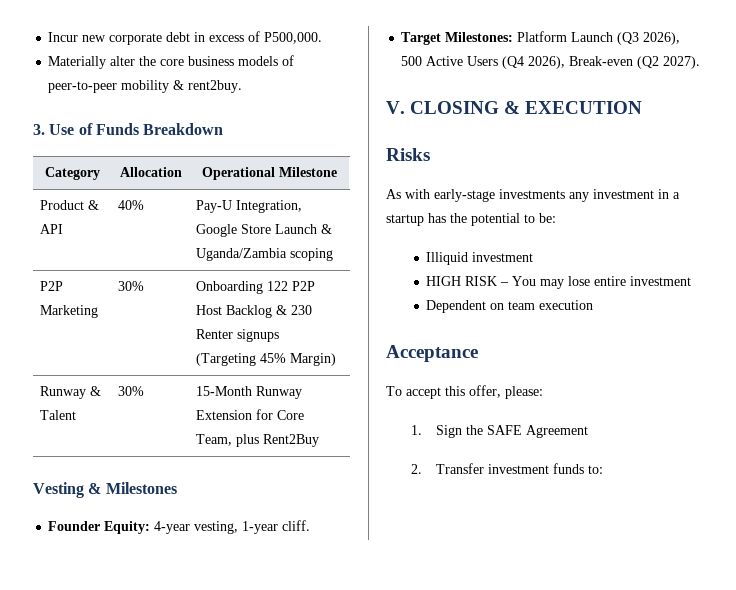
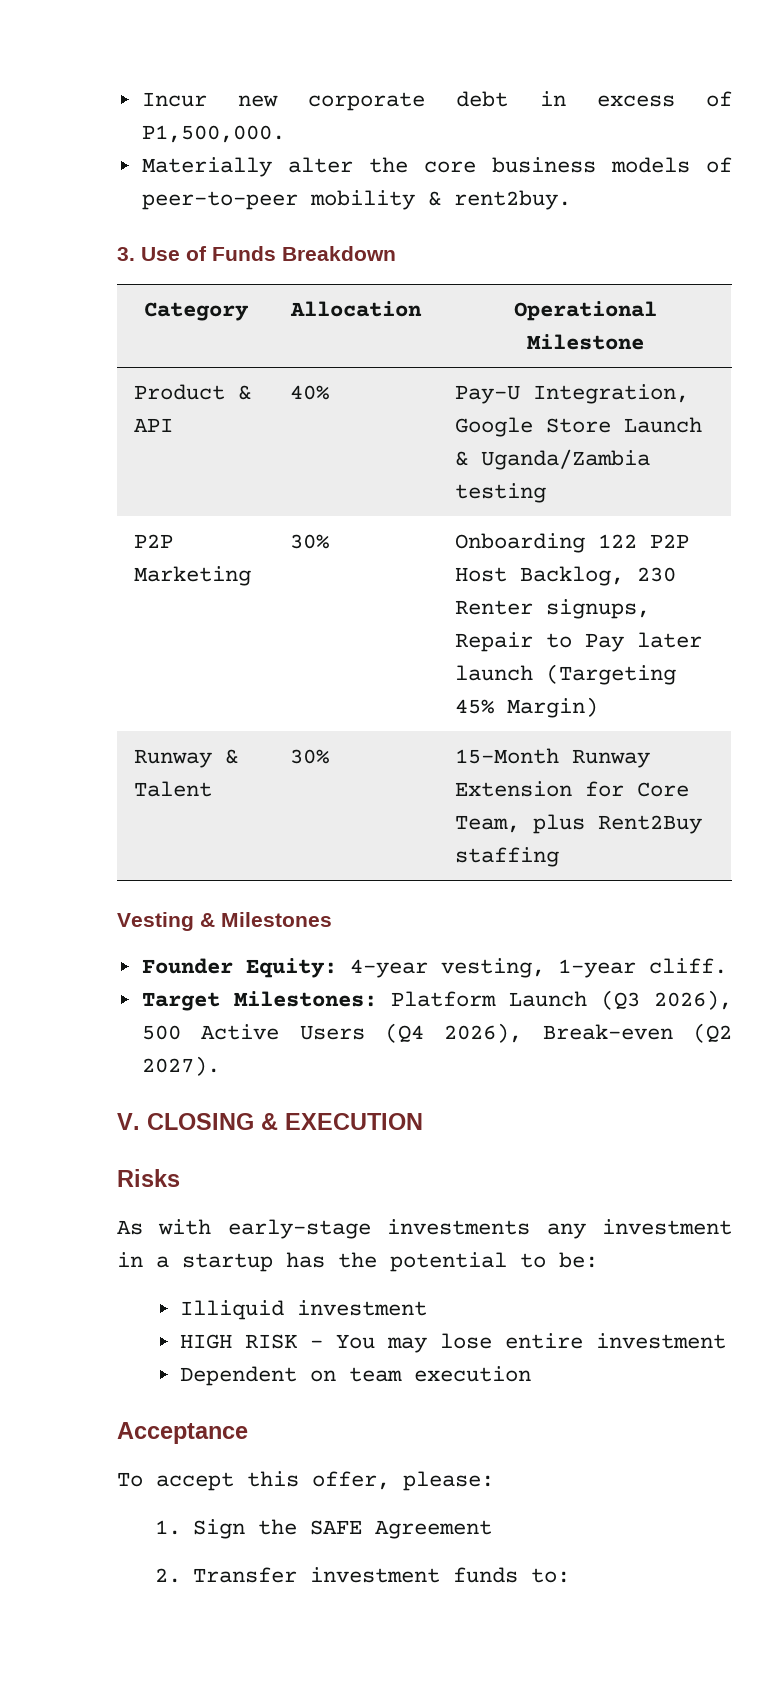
- Incur new corporate debt in excess of P500,000.
+ Incur new corporate debt in excess of P1,500,000.
- Product & API | 40% | Pay-U Integration, Google Store Launch & Uganda/Zambia scoping
+ Product & API | 40% | Pay-U Integration, Google Store Launch & Uganda/Zambia testing
- P2P Marketing | 30% | Onboarding 122 P2P Host Backlog & 230 Renter signups (Targeting 45% Margin)
+ P2P Marketing | 30% | Onboarding 122 P2P Host Backlog, 230 Renter signups, Repair to Pay later launch (Targeting 45% Margin)
- Runway & Talent | 30% | 15-Month Runway Extension for Core Team, plus Rent2Buy
+ Runway & Talent | 30% | 15-Month Runway Extension for Core Team, plus Rent2Buy staffing

